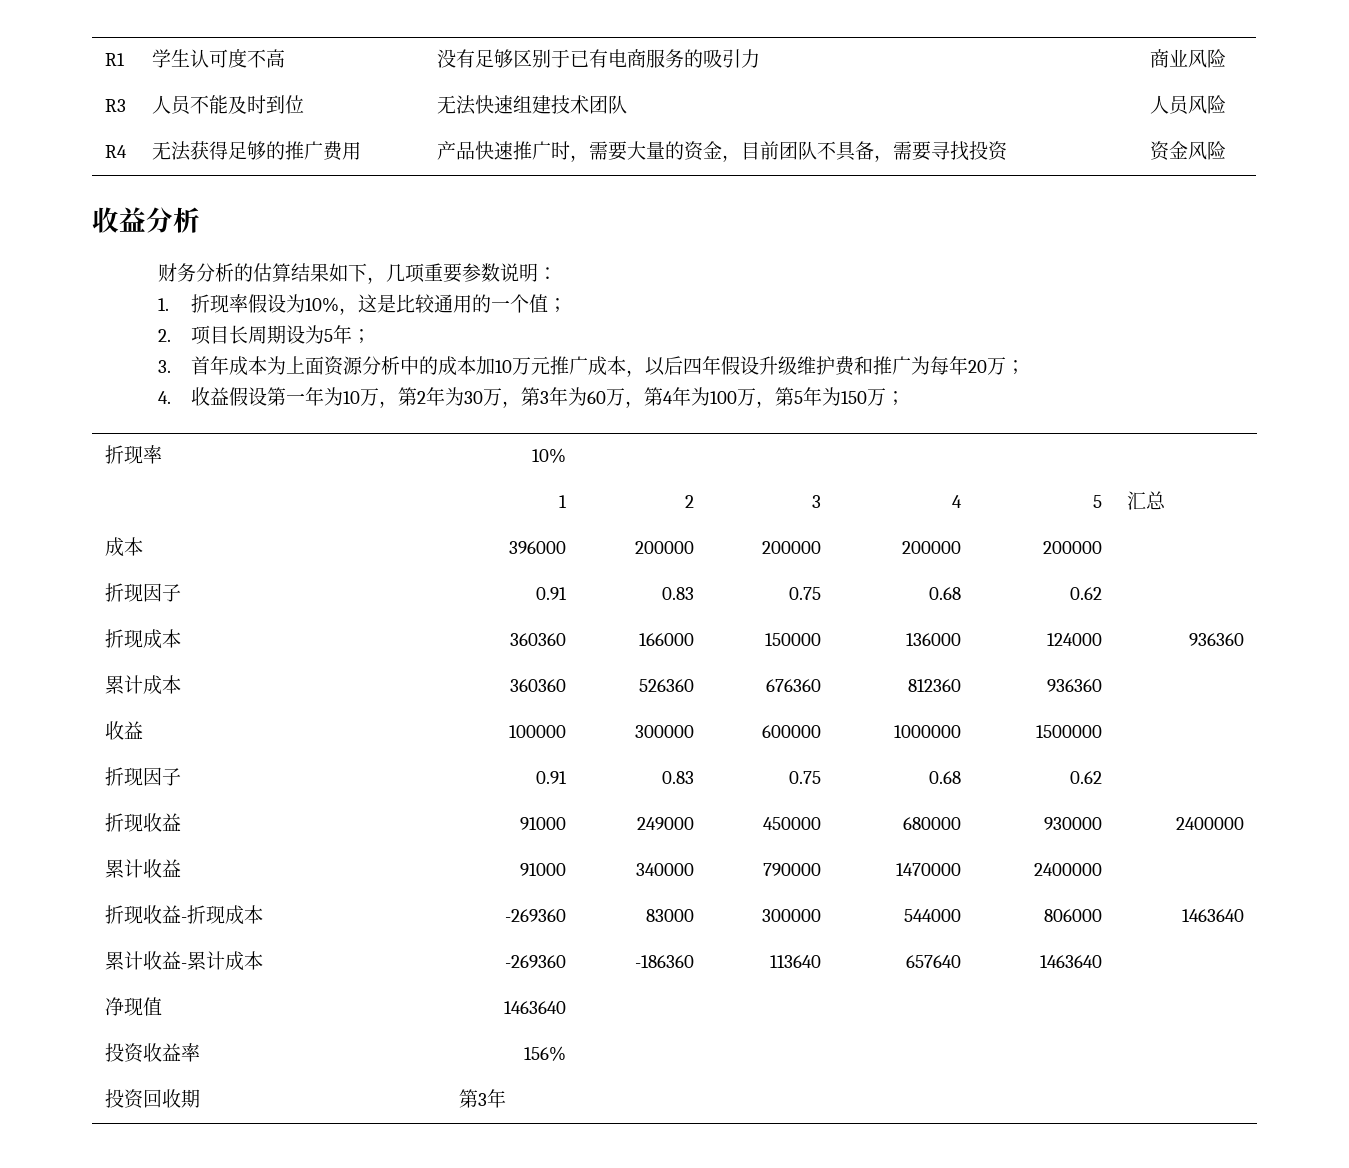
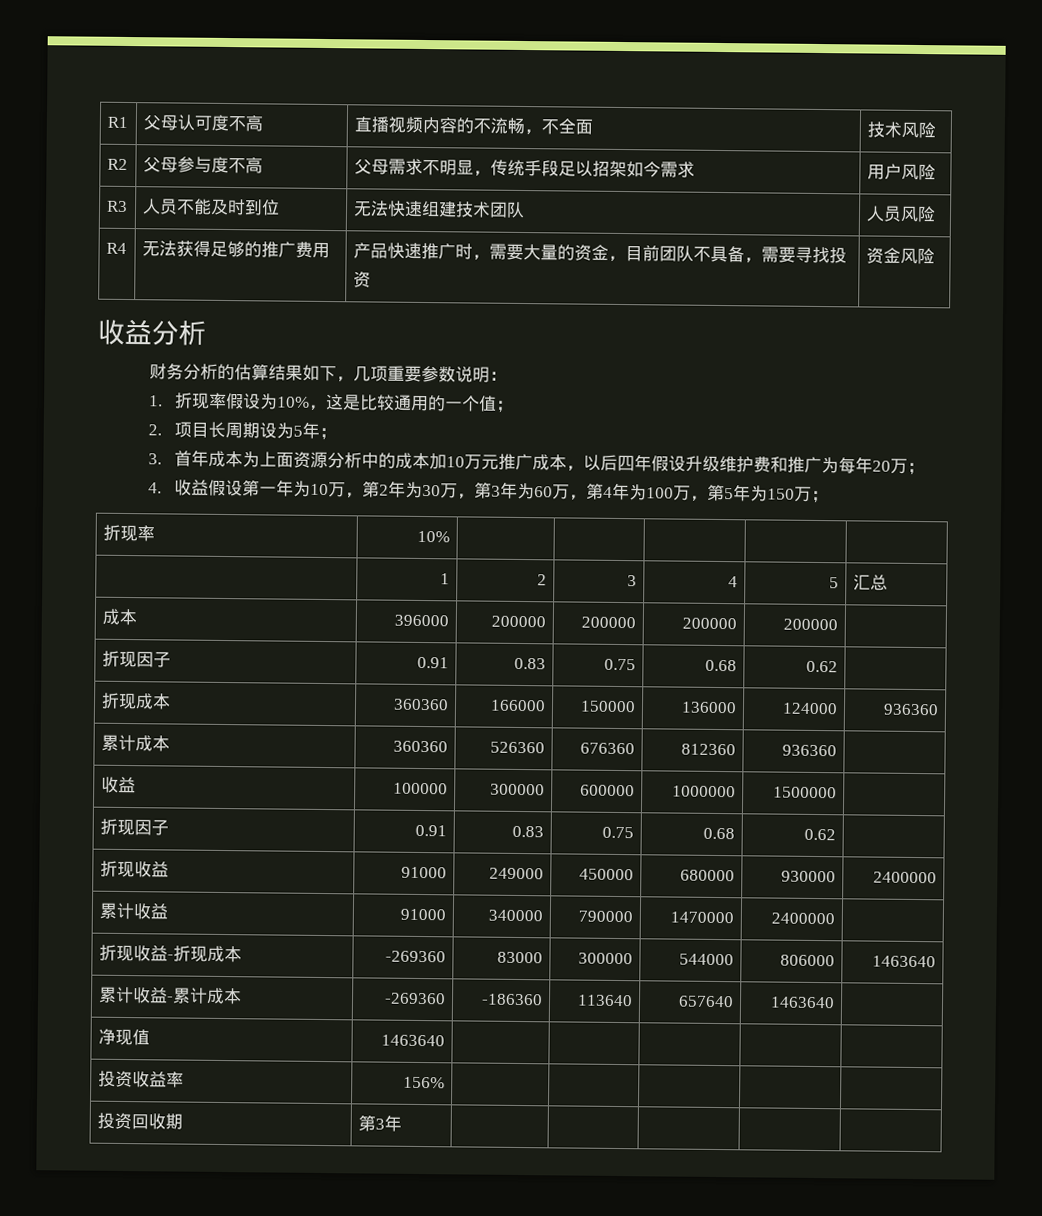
- R1 | 学生认可度不高 | 没有足够区别于已有电商服务的吸引力 | 商业风险
+ R1 | 父母认可度不高 | 直播视频内容的不流畅，不全面 | 技术风险
+ R2 | 父母参与度不高 | 父母需求不明显，传统手段足以招架如今需求 | 用户风险

